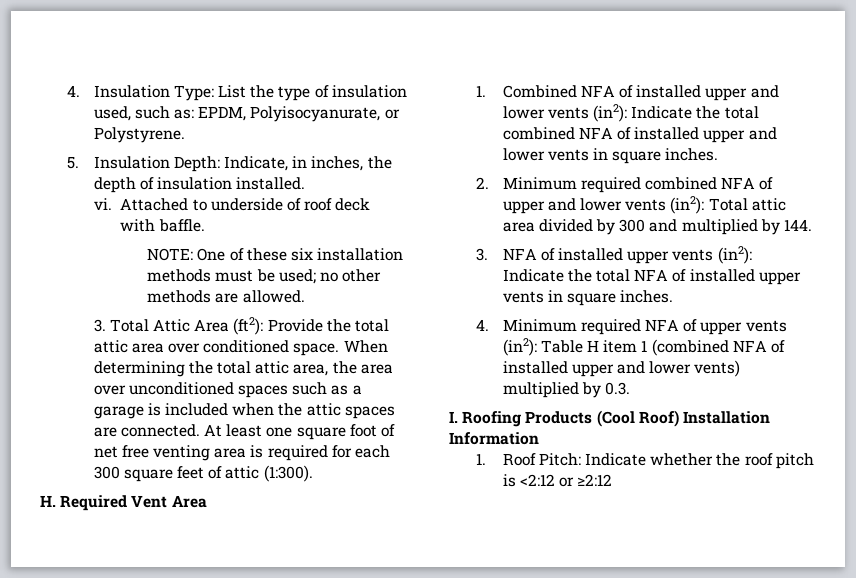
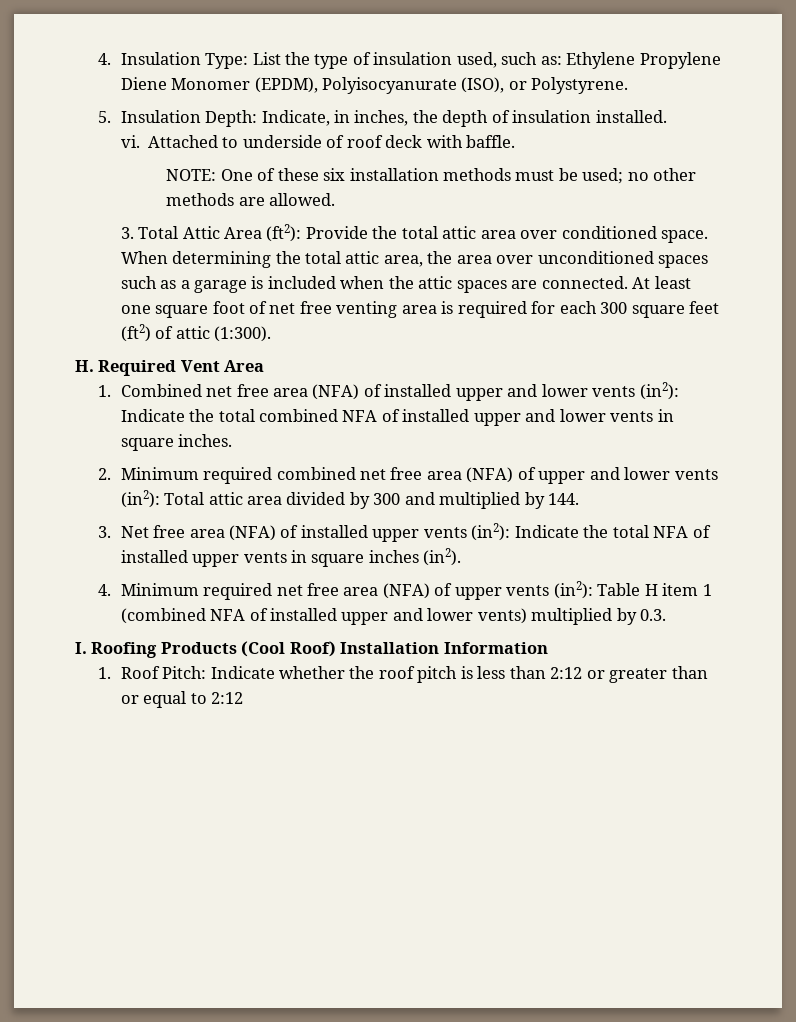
- 4. Insulation Type: List the type of insulation used, such as: EPDM, Polyisocyanurate, or Polystyrene.
+ 4. Insulation Type: List the type of insulation used, such as: Ethylene Propylene Diene Monomer (EPDM), Polyisocyanurate (ISO), or Polystyrene.
- At least one square foot of net free venting area is required for each 300 square feet of attic (1:300).
+ At least one square foot of net free venting area is required for each 300 square feet (ft2) of attic (1:300).
- 1. Combined NFA of installed upper and lower vents (in2): Indicate the total combined NFA of installed upper and lower vents in square inches.
+ 1. Combined net free area (NFA) of installed upper and lower vents (in2): Indicate the total combined NFA of installed upper and lower vents in square inches.
- 2. Minimum required combined NFA of upper and lower vents (in2): Total attic area divided by 300 and multiplied by 144.
+ 2. Minimum required combined net free area (NFA) of upper and lower vents (in2): Total attic area divided by 300 and multiplied by 144.
- 3. NFA of installed upper vents (in2): Indicate the total NFA of installed upper vents in square inches.
+ 3. Net free area (NFA) of installed upper vents (in2): Indicate the total NFA of installed upper vents in square inches (in2).
- 4. Minimum required NFA of upper vents (in2): Table H item 1 (combined NFA of installed upper and lower vents) multiplied by 0.3.
+ 4. Minimum required net free area (NFA) of upper vents (in2): Table H item 1 (combined NFA of installed upper and lower vents) multiplied by 0.3.
- 1. Roof Pitch: Indicate whether the roof pitch is <2:12 or ≥2:12
+ 1. Roof Pitch: Indicate whether the roof pitch is less than 2:12 or greater than or equal to 2:12

